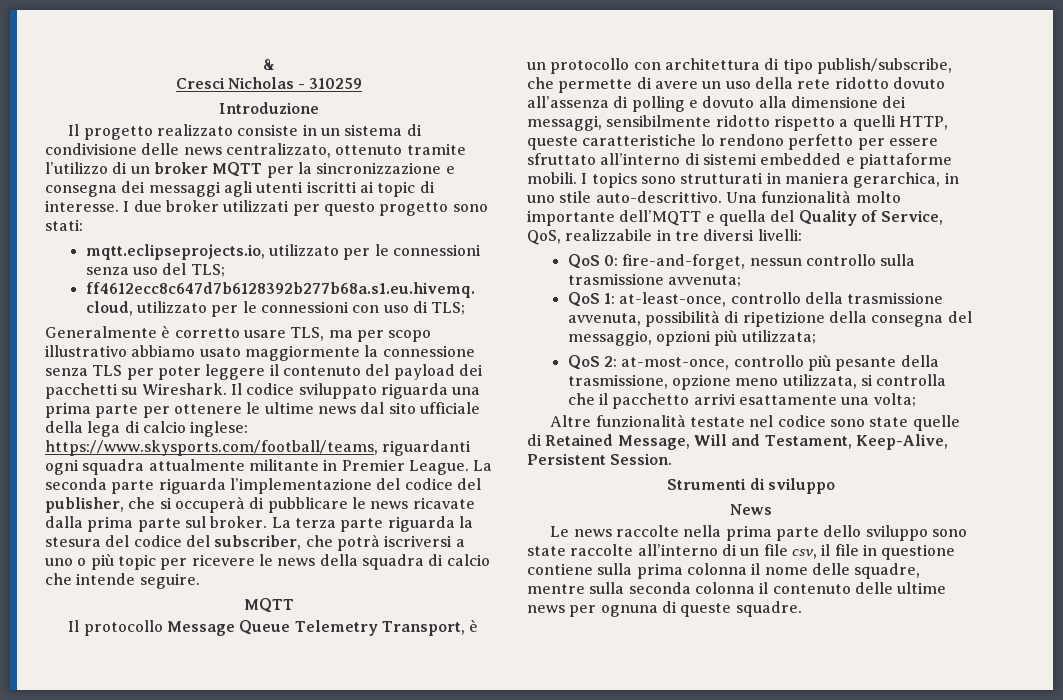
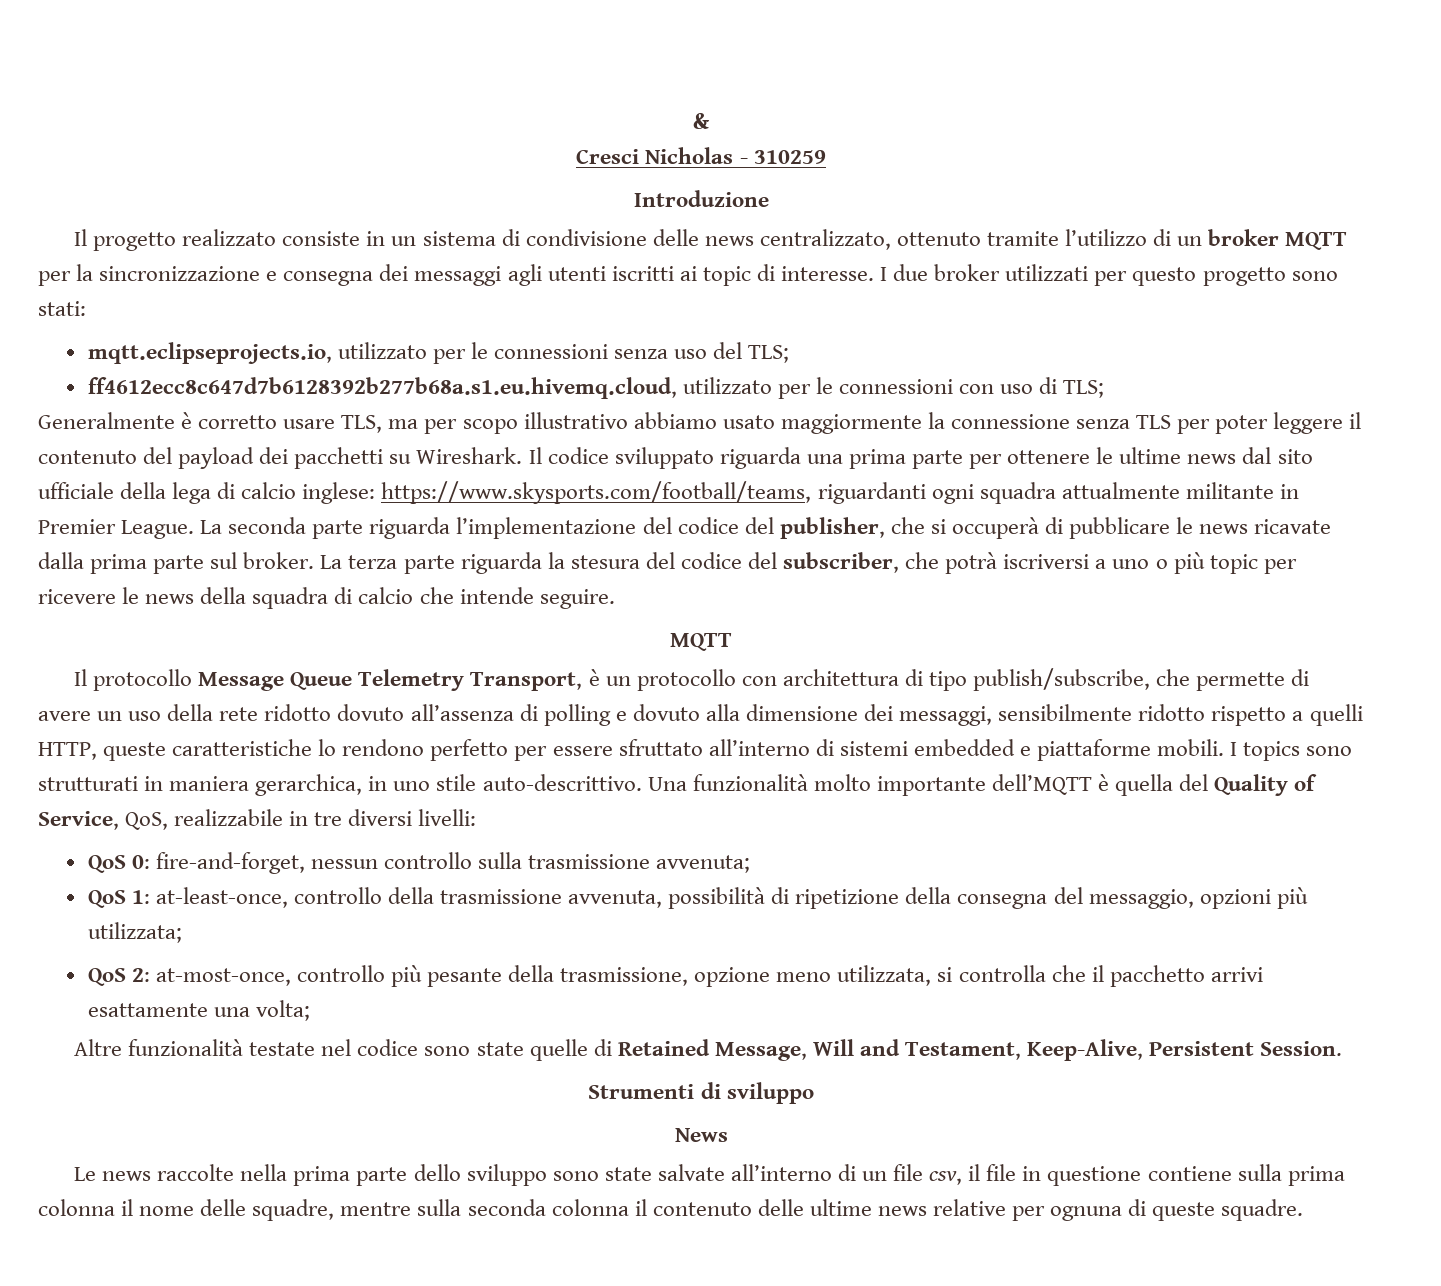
- Una funzionalità molto importante dell’MQTT e quella del Quality of Service, QoS, realizzabile in tre diversi livelli:
+ Una funzionalità molto importante dell’MQTT è quella del Quality of Service, QoS, realizzabile in tre diversi livelli:
- Le news raccolte nella prima parte dello sviluppo sono state raccolte all’interno di un file csv, il file in questione contiene sulla prima colonna il nome delle squadre, mentre sulla seconda colonna il contenuto delle ultime news per ognuna di queste squadre.
+ Le news raccolte nella prima parte dello sviluppo sono state salvate all’interno di un file csv, il file in questione contiene sulla prima colonna il nome delle squadre, mentre sulla seconda colonna il contenuto delle ultime news relative per ognuna di queste squadre.

